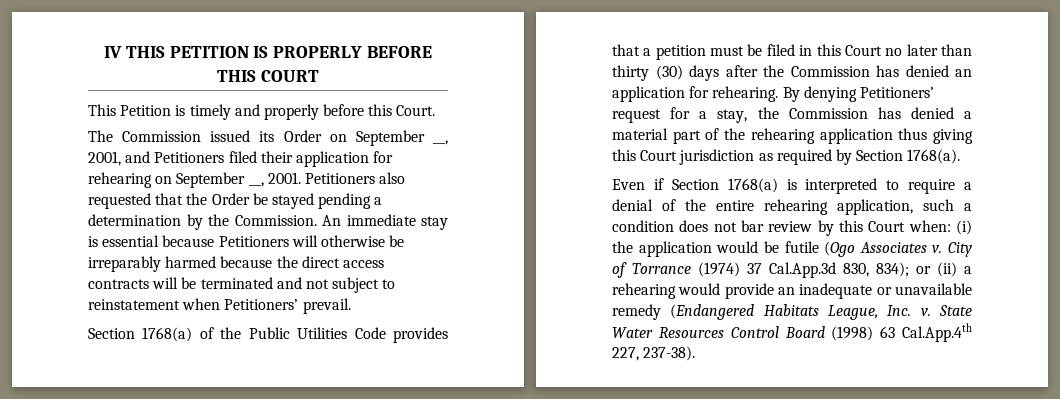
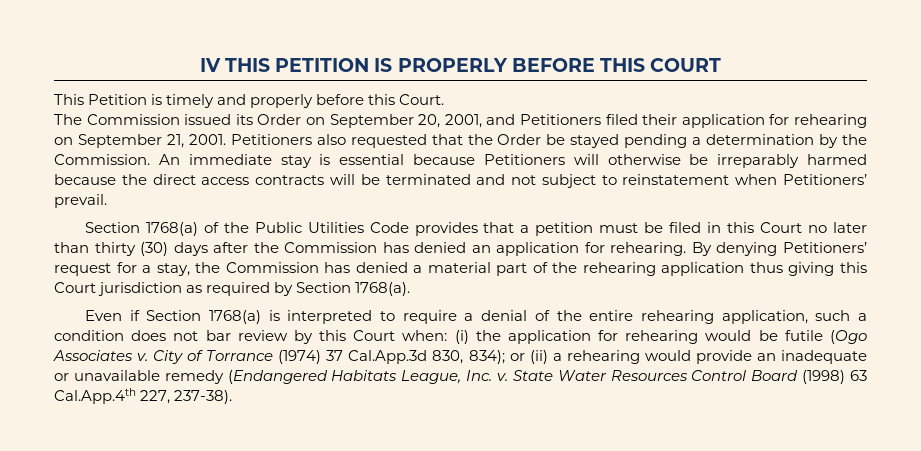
- The Commission issued its Order on September __, 2001, and Petitioners filed their application for rehearing on September __, 2001.
+ The Commission issued its Order on September 20, 2001, and Petitioners filed their application for rehearing on September 21, 2001.
- Even if Section 1768(a) is interpreted to require a denial of the entire rehearing application, such a condition does not bar review by this Court when: (i) the application would be futile (Ogo Associates v.
+ Even if Section 1768(a) is interpreted to require a denial of the entire rehearing application, such a condition does not bar review by this Court when: (i) the application for rehearing would be futile (Ogo Associates v.

